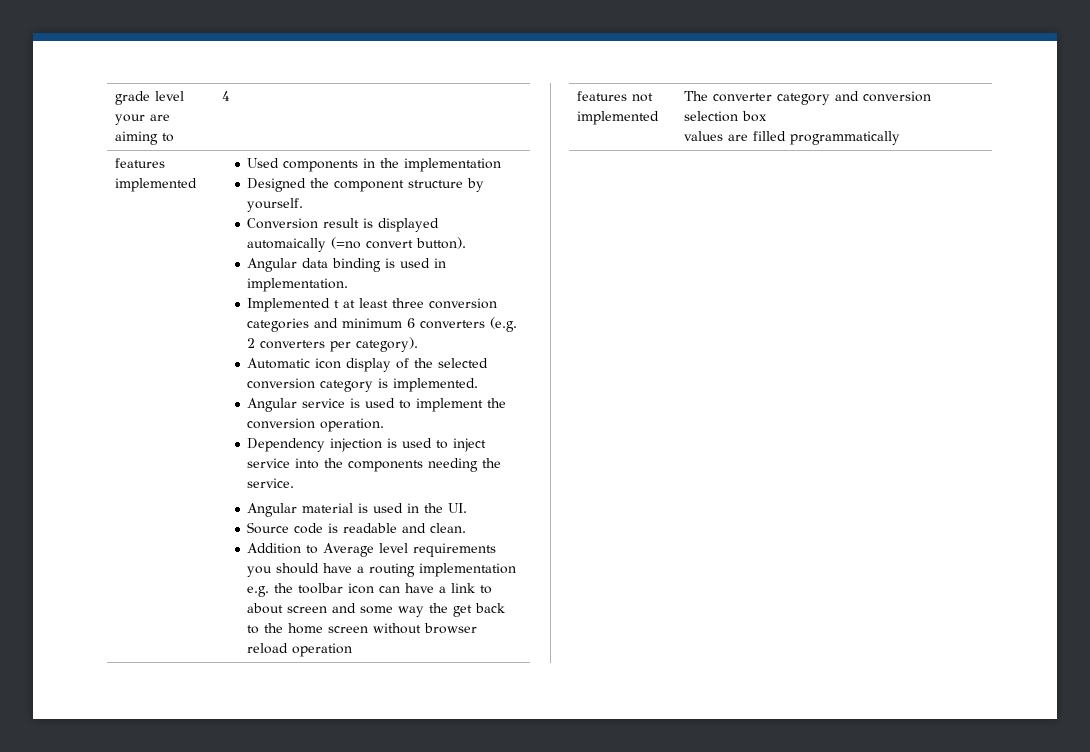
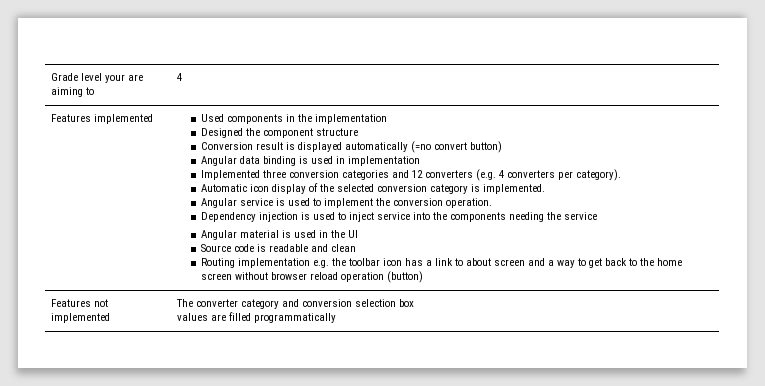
- grade level your are aiming to | 4
+ Grade level your are aiming to | 4
- features implemented
+ Features implemented
- Designed the component structure by yourself.
+ Designed the component structure
- Conversion result is displayed automaically (=no convert button).
+ Conversion result is displayed automatically (=no convert button)
- Angular data binding is used in implementation.
+ Angular data binding is used in implementation
- Implemented t at least three conversion categories and minimum 6 converters (e.g. 2 converters per category).
+ Implemented three conversion categories and 12 converters (e.g. 4 converters per category).
- Dependency injection is used to inject service into the components needing the service.
+ Dependency injection is used to inject service into the components needing the service
- Angular material is used in the UI.
+ Angular material is used in the UI
- Source code is readable and clean.
- Addition to Average level requirements you should have a routing implementation e.g. the toolbar icon can have a link to about screen and some way the get back to the home screen without browser reload operation
- features not implemented | The converter category and conversion selection box
+ Source code is readable and clean
+ Routing implementation e.g. the toolbar icon has a link to about screen and a way to get back to the home screen without browser reload operation (button)
+ Features not implemented | The converter category and conversion selection box

